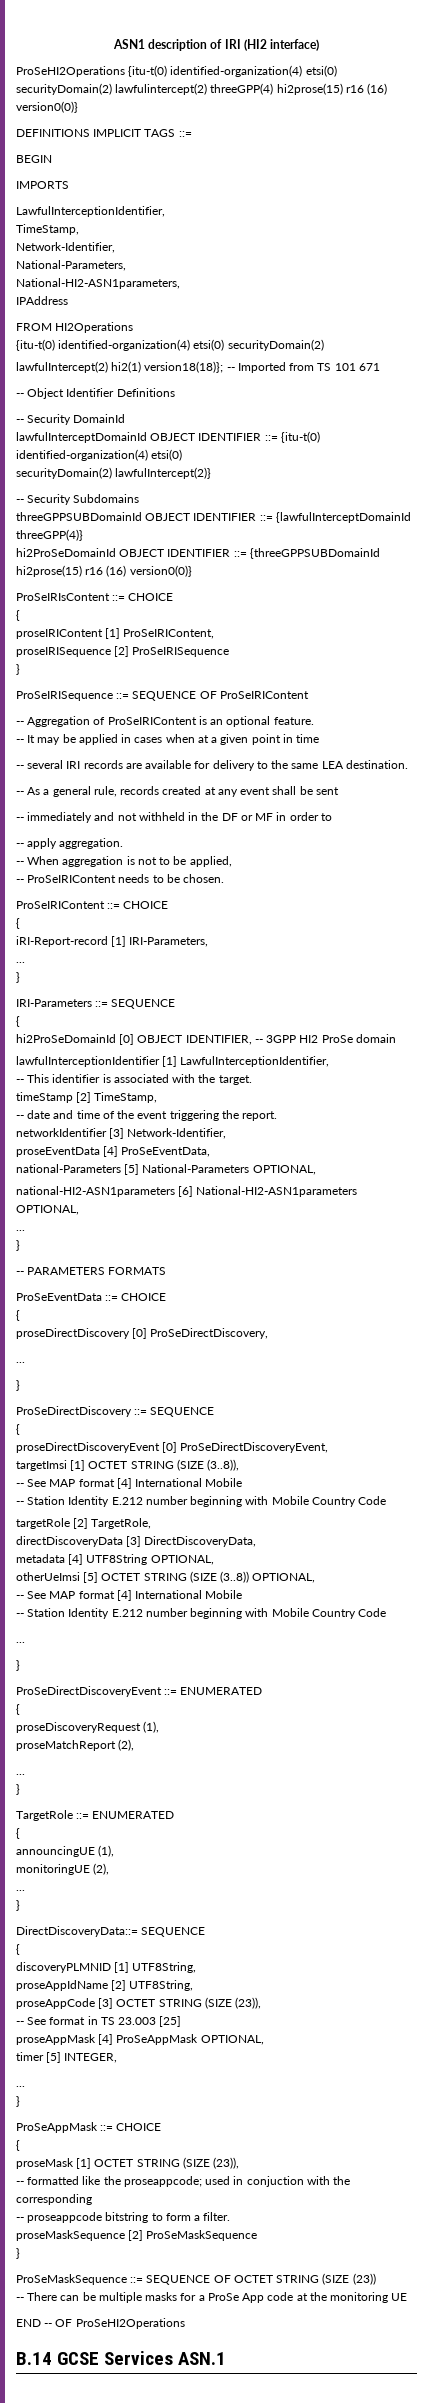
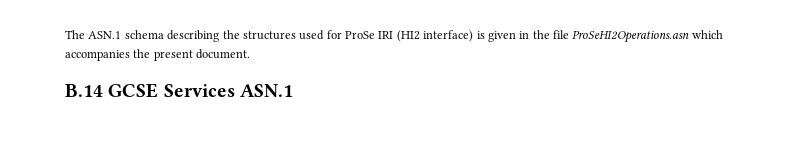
- ASN1 description of IRI (HI2 interface)
- ProSeHI2Operations {itu-t(0) identified-organization(4) etsi(0) securityDomain(2) lawfulintercept(2) threeGPP(4) hi2prose(15) r16 (16) version0(0)}
- DEFINITIONS IMPLICIT TAGS ::=
- BEGIN
- IMPORTS
- LawfulInterceptionIdentifier,
- TimeStamp,
- Network-Identifier,
- National-Parameters,
- National-HI2-ASN1parameters,
- IPAddress
- FROM HI2Operations
- {itu-t(0) identified-organization(4) etsi(0) securityDomain(2)
- lawfulIntercept(2) hi2(1) version18(18)}; -- Imported from TS 101 671
- -- Object Identifier Definitions
- -- Security DomainId
- lawfulInterceptDomainId OBJECT IDENTIFIER ::= {itu-t(0) identified-organization(4) etsi(0)
- securityDomain(2) lawfulIntercept(2)}
- -- Security Subdomains
- threeGPPSUBDomainId OBJECT IDENTIFIER ::= {lawfulInterceptDomainId threeGPP(4)}
- hi2ProSeDomainId OBJECT IDENTIFIER ::= {threeGPPSUBDomainId hi2prose(15) r16 (16) version0(0)}
- ProSeIRIsContent ::= CHOICE
- {
- proseIRIContent [1] ProSeIRIContent,
- proseIRISequence [2] ProSeIRISequence
- }
- ProSeIRISequence ::= SEQUENCE OF ProSeIRIContent
- -- Aggregation of ProSeIRIContent is an optional feature.
- -- It may be applied in cases when at a given point in time
- -- several IRI records are available for delivery to the same LEA destination.
- -- As a general rule, records created at any event shall be sent
- -- immediately and not withheld in the DF or MF in order to
- -- apply aggregation.
- -- When aggregation is not to be applied,
- -- ProSeIRIContent needs to be chosen.
- ProSeIRIContent ::= CHOICE
- {
- iRI-Report-record [1] IRI-Parameters,
- ...
- }
- IRI-Parameters ::= SEQUENCE
- {
- hi2ProSeDomainId [0] OBJECT IDENTIFIER, -- 3GPP HI2 ProSe domain
- lawfulInterceptionIdentifier [1] LawfulInterceptionIdentifier,
- -- This identifier is associated with the target.
- timeStamp [2] TimeStamp,
- -- date and time of the event triggering the report.
- networkIdentifier [3] Network-Identifier,
- proseEventData [4] ProSeEventData,
- national-Parameters [5] National-Parameters OPTIONAL,
- national-HI2-ASN1parameters [6] National-HI2-ASN1parameters OPTIONAL,
- ...
- }
- -- PARAMETERS FORMATS
- ProSeEventData ::= CHOICE
- {
- proseDirectDiscovery [0] ProSeDirectDiscovery,
- ...
- }
- ProSeDirectDiscovery ::= SEQUENCE
- {
- proseDirectDiscoveryEvent [0] ProSeDirectDiscoveryEvent,
- targetImsi [1] OCTET STRING (SIZE (3..8)),
- -- See MAP format [4] International Mobile
- -- Station Identity E.212 number beginning with Mobile Country Code
- targetRole [2] TargetRole,
- directDiscoveryData [3] DirectDiscoveryData,
- metadata [4] UTF8String OPTIONAL,
- otherUeImsi [5] OCTET STRING (SIZE (3..8)) OPTIONAL,
- -- See MAP format [4] International Mobile
- -- Station Identity E.212 number beginning with Mobile Country Code
- ...
- }
- ProSeDirectDiscoveryEvent ::= ENUMERATED
- {
- proseDiscoveryRequest (1),
- proseMatchReport (2),
- ...
- }
- TargetRole ::= ENUMERATED
- {
- announcingUE (1),
- monitoringUE (2),
- ...
- }
- DirectDiscoveryData::= SEQUENCE
- {
- discoveryPLMNID [1] UTF8String,
- proseAppIdName [2] UTF8String,
- proseAppCode [3] OCTET STRING (SIZE (23)),
- -- See format in TS 23.003 [25]
- proseAppMask [4] ProSeAppMask OPTIONAL,
- timer [5] INTEGER,
- ...
- }
- ProSeAppMask ::= CHOICE
- {
- proseMask [1] OCTET STRING (SIZE (23)),
- -- formatted like the proseappcode; used in conjuction with the corresponding
- -- proseappcode bitstring to form a filter.
- proseMaskSequence [2] ProSeMaskSequence
- }
- ProSeMaskSequence ::= SEQUENCE OF OCTET STRING (SIZE (23))
- -- There can be multiple masks for a ProSe App code at the monitoring UE
- END -- OF ProSeHI2Operations
+ The ASN.1 schema describing the structures used for ProSe IRI (HI2 interface) is given in the file ProSeHI2Operations.asn which accompanies the present document.

